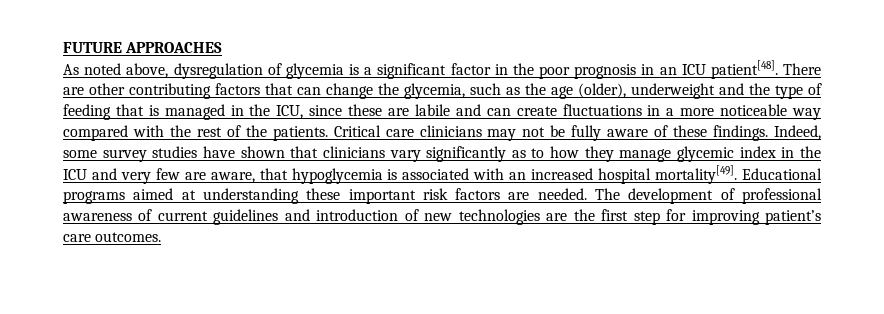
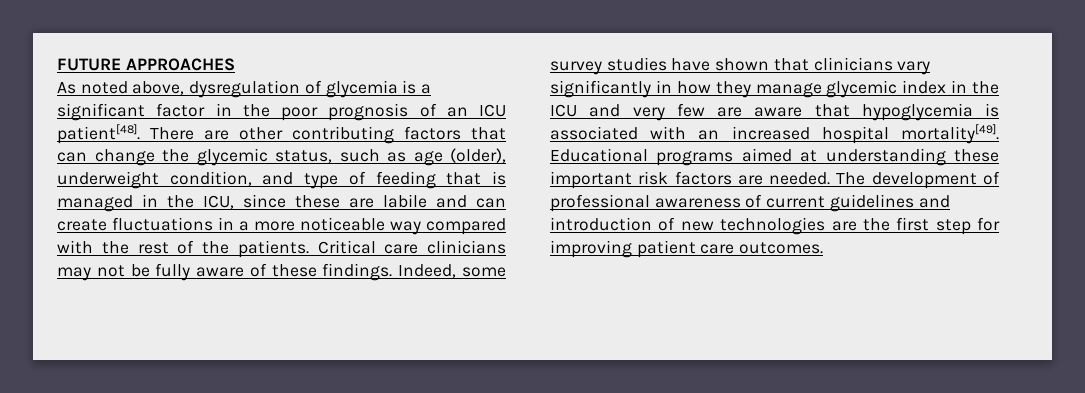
- As noted above, dysregulation of glycemia is a significant factor in the poor prognosis in an ICU patient[48].
+ As noted above, dysregulation of glycemia is a significant factor in the poor prognosis of an ICU patient[48].
- There are other contributing factors that can change the glycemia, such as the age (older), underweight and the type of feeding that is managed in the ICU, since these are labile and can create fluctuations in a more noticeable way compared with the rest of the patients.
+ There are other contributing factors that can change the glycemic status, such as age (older), underweight condition, and type of feeding that is managed in the ICU, since these are labile and can create fluctuations in a more noticeable way compared with the rest of the patients.
- Indeed, some survey studies have shown that clinicians vary significantly as to how they manage glycemic index in the ICU and very few are aware, that hypoglycemia is associated with an increased hospital mortality[49].
+ Indeed, some survey studies have shown that clinicians vary significantly in how they manage glycemic index in the ICU and very few are aware that hypoglycemia is associated with an increased hospital mortality[49].
- The development of professional awareness of current guidelines and introduction of new technologies are the first step for improving patient’s care outcomes.
+ The development of professional awareness of current guidelines and introduction of new technologies are the first step for improving patient care outcomes.

